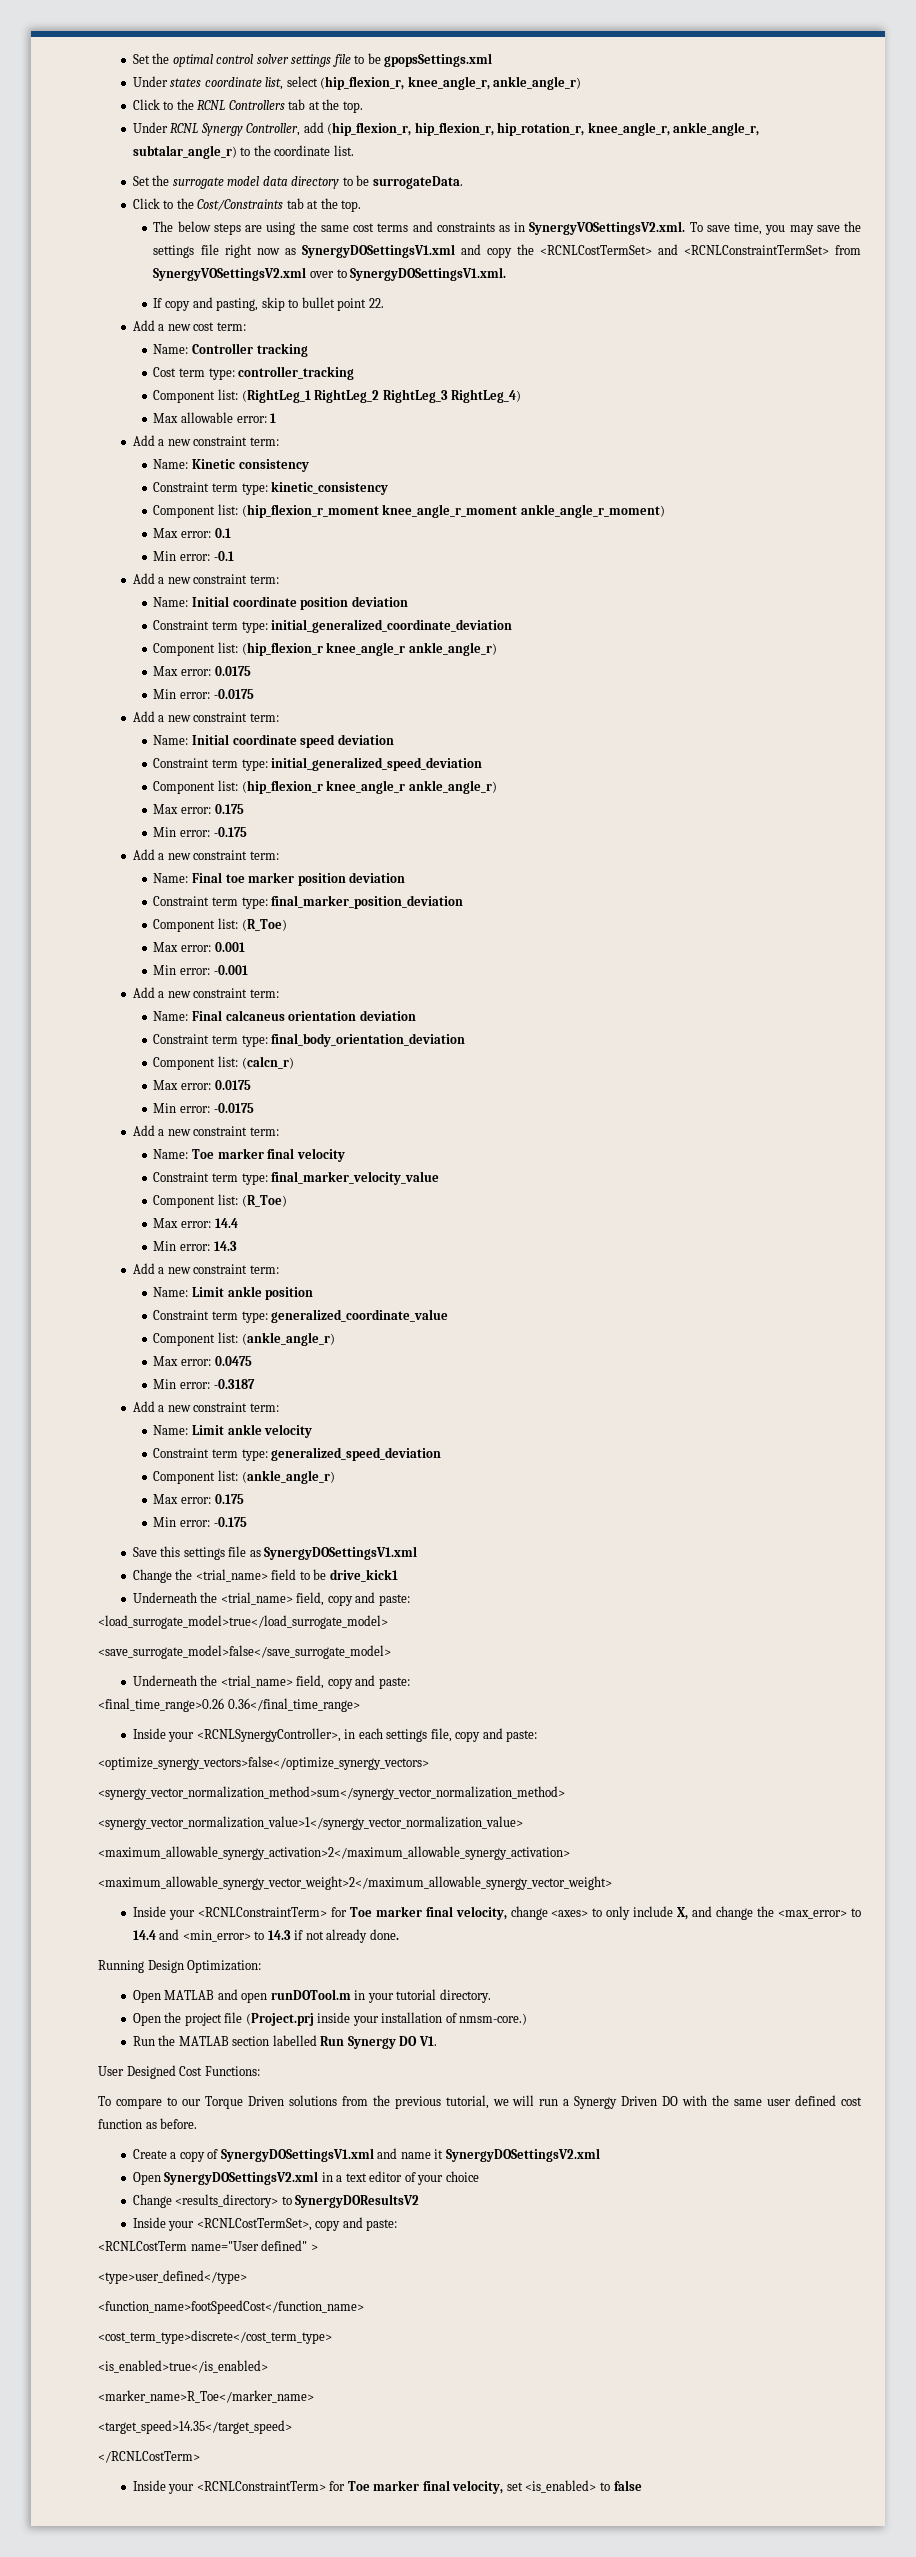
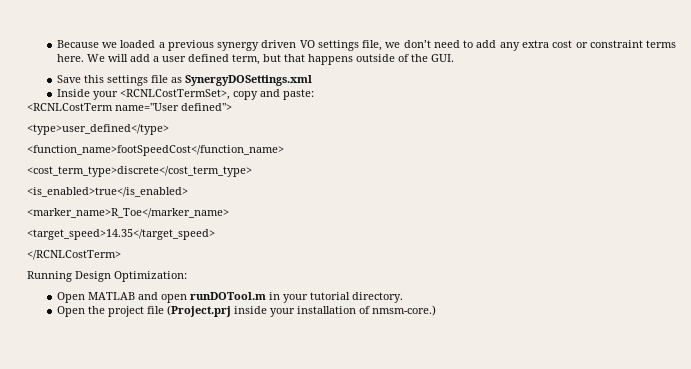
- Set the optimal control solver settings file to be gpopsSettings.xml
- Under states coordinate list, select (hip_flexion_r, knee_angle_r, ankle_angle_r)
- Click to the RCNL Controllers tab at the top.
- Under RCNL Synergy Controller, add (hip_flexion_r, hip_flexion_r, hip_rotation_r, knee_angle_r, ankle_angle_r, subtalar_angle_r) to the coordinate list.
- Set the surrogate model data directory to be surrogateData.
- Click to the Cost/Constraints tab at the top.
- The below steps are using the same cost terms and constraints as in SynergyVOSettingsV2.xml. To save time, you may save the settings file right now as SynergyDOSettingsV1.xml and copy the <RCNLCostTermSet> and <RCNLConstraintTermSet> from SynergyVOSettingsV2.xml over to SynergyDOSettingsV1.xml.
- If copy and pasting, skip to bullet point 22.
- Add a new cost term:
- Name: Controller tracking
- Cost term type: controller_tracking
- Component list: (RightLeg_1 RightLeg_2 RightLeg_3 RightLeg_4)
- Max allowable error: 1
- Add a new constraint term:
- Name: Kinetic consistency
- Constraint term type: kinetic_consistency
- Component list: (hip_flexion_r_moment knee_angle_r_moment ankle_angle_r_moment)
- Max error: 0.1
- Min error: -0.1
- Add a new constraint term:
- Name: Initial coordinate position deviation
- Constraint term type: initial_generalized_coordinate_deviation
- Component list: (hip_flexion_r knee_angle_r ankle_angle_r)
- Max error: 0.0175
- Min error: -0.0175
- Add a new constraint term:
- Name: Initial coordinate speed deviation
- Constraint term type: initial_generalized_speed_deviation
- Component list: (hip_flexion_r knee_angle_r ankle_angle_r)
- Max error: 0.175
- Min error: -0.175
- Add a new constraint term:
- Name: Final toe marker position deviation
- Constraint term type: final_marker_position_deviation
- Component list: (R_Toe)
- Max error: 0.001
- Min error: -0.001
- Add a new constraint term:
- Name: Final calcaneus orientation deviation
- Constraint term type: final_body_orientation_deviation
- Component list: (calcn_r)
- Max error: 0.0175
- Min error: -0.0175
- Add a new constraint term:
- Name: Toe marker final velocity
- Constraint term type: final_marker_velocity_value
- Component list: (R_Toe)
- Max error: 14.4
- Min error: 14.3
- Add a new constraint term:
- Name: Limit ankle position
- Constraint term type: generalized_coordinate_value
- Component list: (ankle_angle_r)
- Max error: 0.0475
- Min error: -0.3187
- Add a new constraint term:
- Name: Limit ankle velocity
- Constraint term type: generalized_speed_deviation
- Component list: (ankle_angle_r)
- Max error: 0.175
- Min error: -0.175
+ Because we loaded a previous synergy driven VO settings file, we don’t need to add any extra cost or constraint terms here. We will add a user defined term, but that happens outside of the GUI.
- Save this settings file as SynergyDOSettingsV1.xml
- Change the <trial_name> field to be drive_kick1
- Underneath the <trial_name> field, copy and paste:
- <load_surrogate_model>true</load_surrogate_model>
- <save_surrogate_model>false</save_surrogate_model>
- Underneath the <trial_name> field, copy and paste:
- <final_time_range>0.26 0.36</final_time_range>
- Inside your <RCNLSynergyController>, in each settings file, copy and paste:
- <optimize_synergy_vectors>false</optimize_synergy_vectors>
- <synergy_vector_normalization_method>sum</synergy_vector_normalization_method>
- <synergy_vector_normalization_value>1</synergy_vector_normalization_value>
- <maximum_allowable_synergy_activation>2</maximum_allowable_synergy_activation>
- <maximum_allowable_synergy_vector_weight>2</maximum_allowable_synergy_vector_weight>
- Inside your <RCNLConstraintTerm> for Toe marker final velocity, change <axes> to only include X, and change the <max_error> to 14.4 and <min_error> to 14.3 if not already done.
+ Save this settings file as SynergyDOSettings.xml
+ Inside your <RCNLCostTermSet>, copy and paste:
+ <RCNLCostTerm name="User defined">
+ <type>user_defined</type>
+ <function_name>footSpeedCost</function_name>
+ <cost_term_type>discrete</cost_term_type>
+ <is_enabled>true</is_enabled>
+ <marker_name>R_Toe</marker_name>
+ <target_speed>14.35</target_speed>
+ </RCNLCostTerm>
- Run the MATLAB section labelled Run Synergy DO V1.
- User Designed Cost Functions:
- To compare to our Torque Driven solutions from the previous tutorial, we will run a Synergy Driven DO with the same user defined cost function as before.
- Create a copy of SynergyDOSettingsV1.xml and name it SynergyDOSettingsV2.xml
- Open SynergyDOSettingsV2.xml in a text editor of your choice
- Change <results_directory> to SynergyDOResultsV2
- Inside your <RCNLCostTermSet>, copy and paste:
- <RCNLCostTerm name="User defined" >
- <type>user_defined</type>
- <function_name>footSpeedCost</function_name>
- <cost_term_type>discrete</cost_term_type>
- <is_enabled>true</is_enabled>
- <marker_name>R_Toe</marker_name>
- <target_speed>14.35</target_speed>
- </RCNLCostTerm>
- Inside your <RCNLConstraintTerm> for Toe marker final velocity, set <is_enabled> to false

